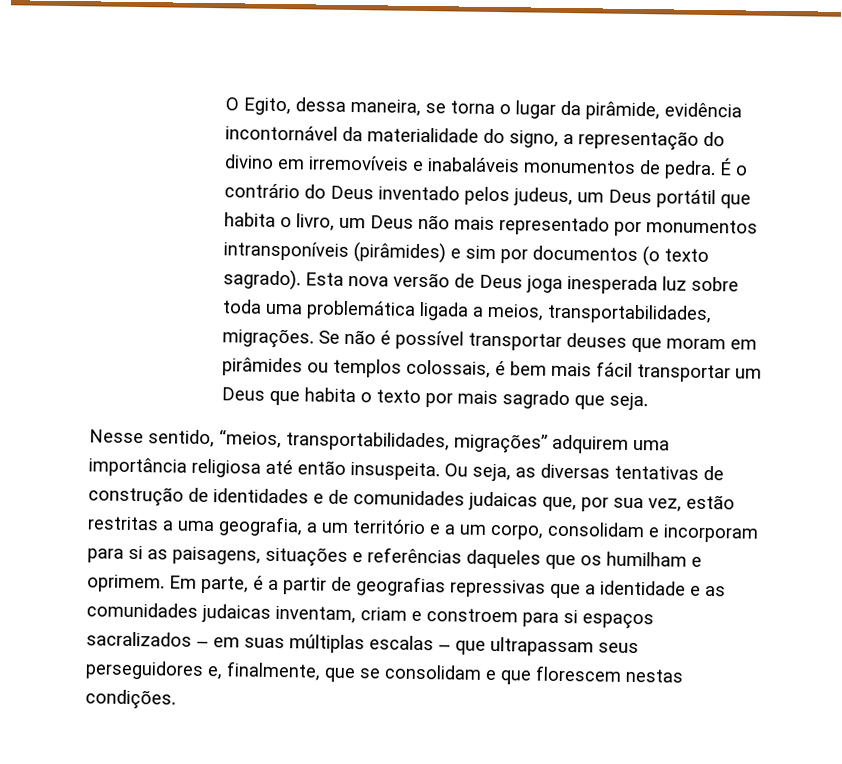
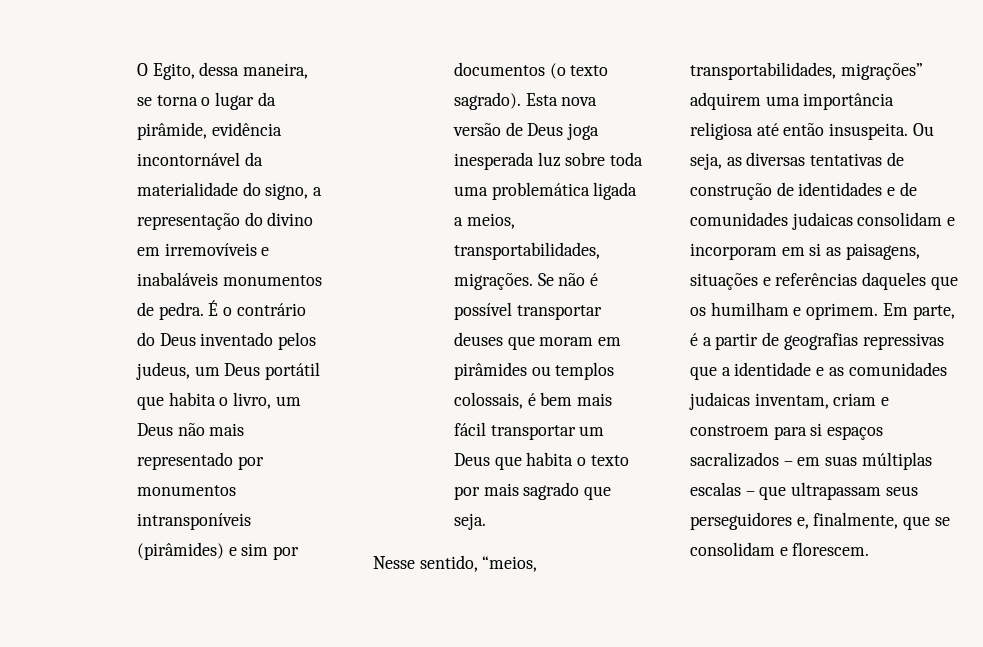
- Ou seja, as diversas tentativas de construção de identidades e de comunidades judaicas que, por sua vez, estão restritas a uma geografia, a um território e a um corpo, consolidam e incorporam para si as paisagens, situações e referências daqueles que os humilham e oprimem.
+ Ou seja, as diversas tentativas de construção de identidades e de comunidades judaicas consolidam e incorporam em si as paisagens, situações e referências daqueles que os humilham e oprimem.
- Em parte, é a partir de geografias repressivas que a identidade e as comunidades judaicas inventam, criam e constroem para si espaços sacralizados – em suas múltiplas escalas – que ultrapassam seus perseguidores e, finalmente, que se consolidam e que florescem nestas condições.
+ Em parte, é a partir de geografias repressivas que a identidade e as comunidades judaicas inventam, criam e constroem para si espaços sacralizados – em suas múltiplas escalas – que ultrapassam seus perseguidores e, finalmente, que se consolidam e florescem.

